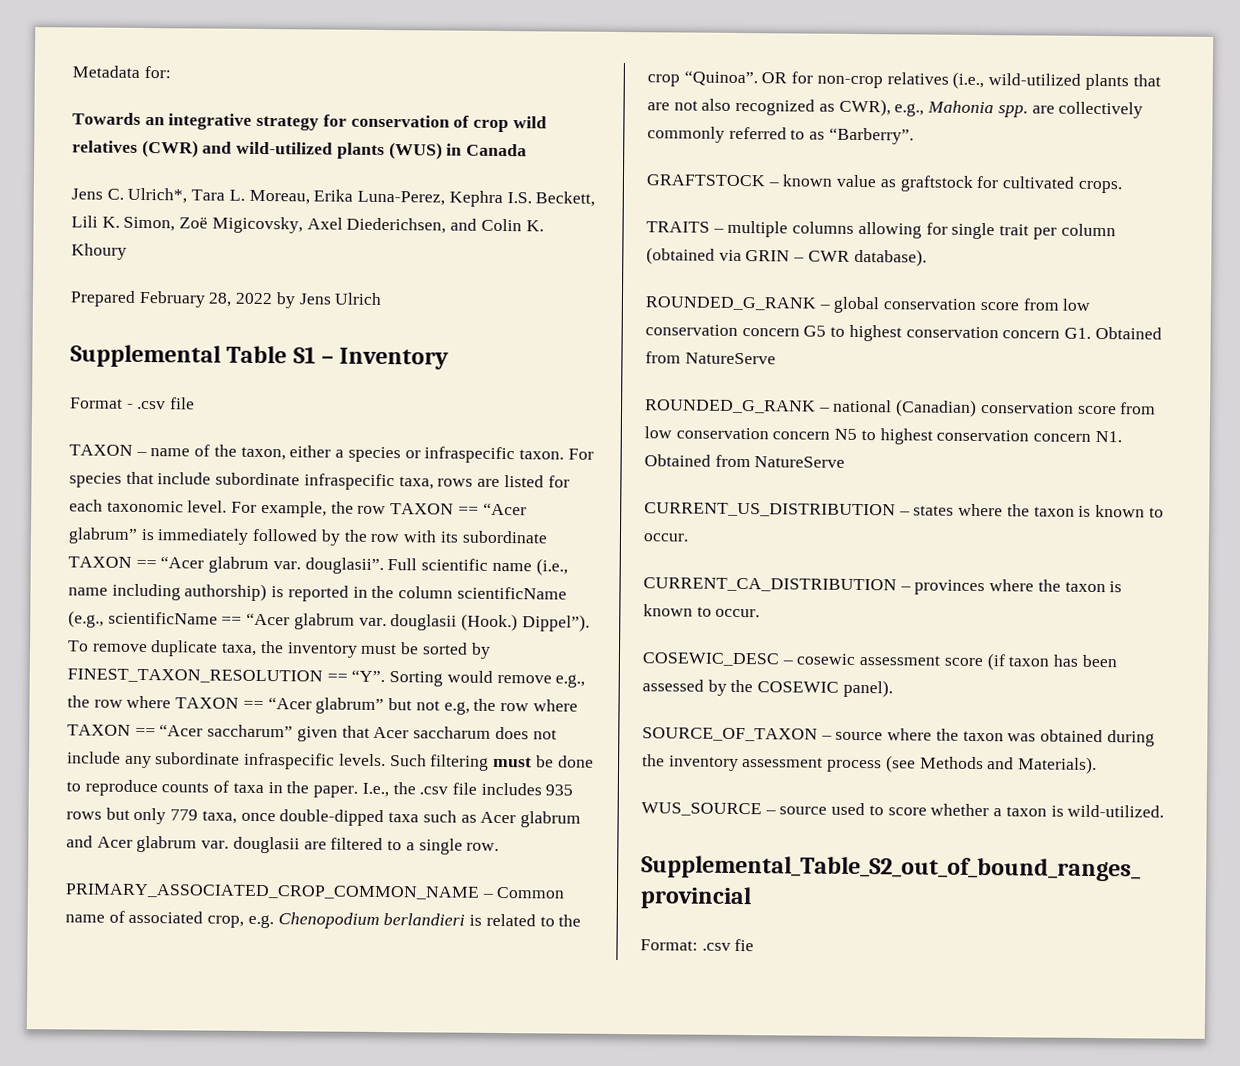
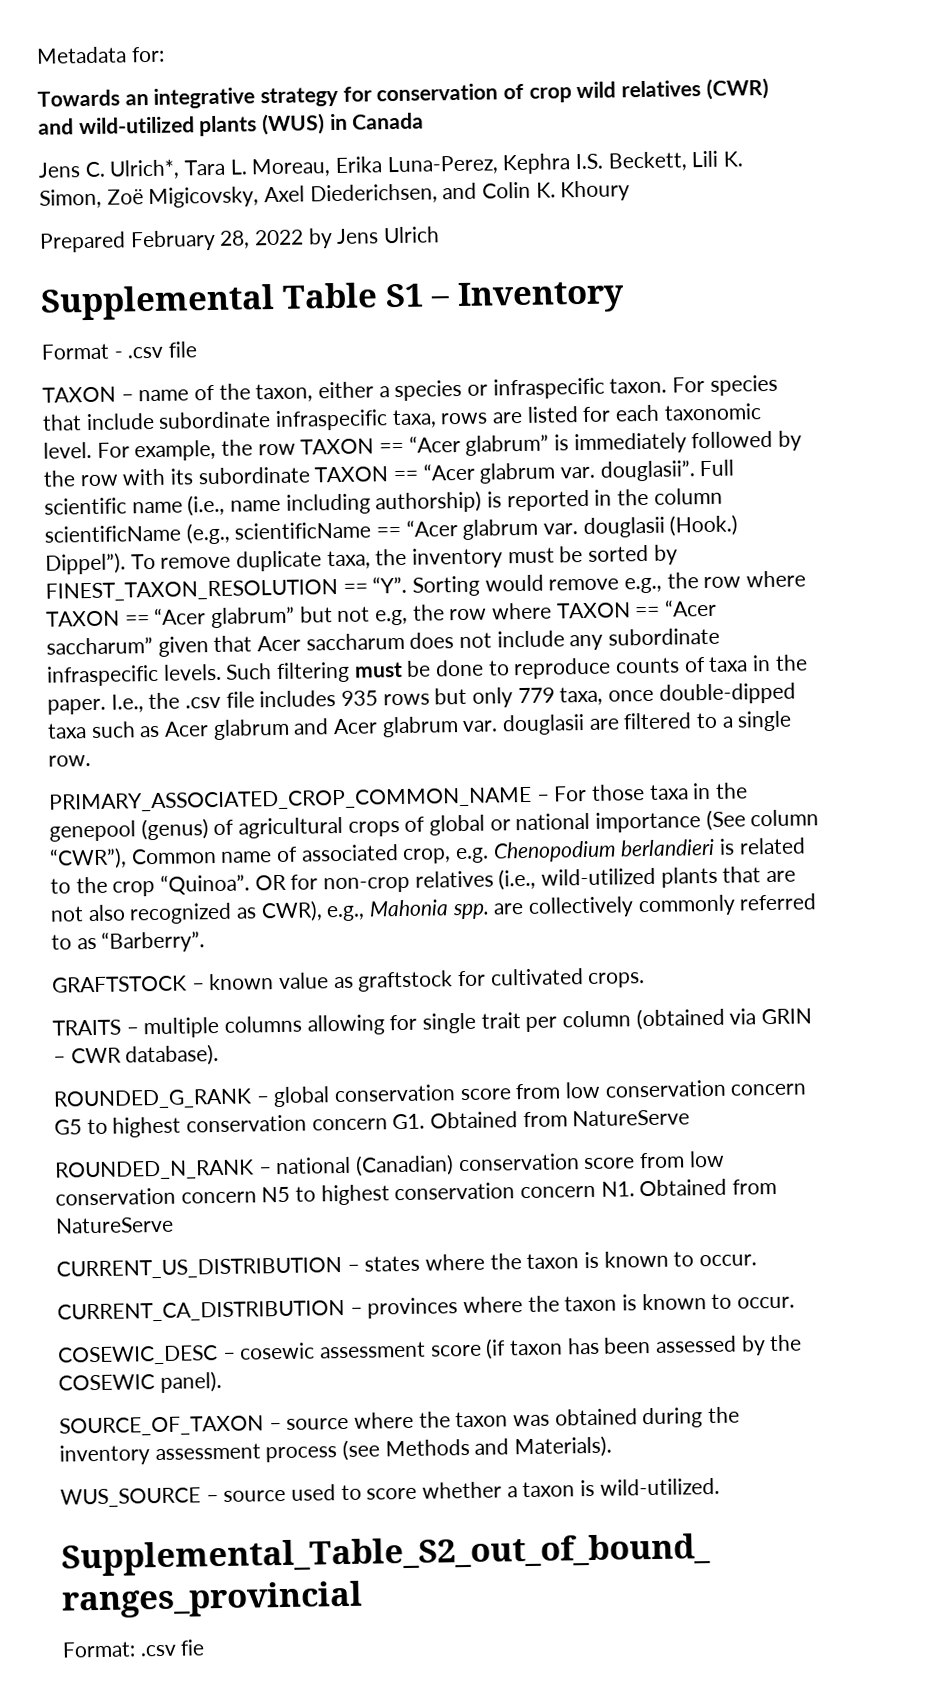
- PRIMARY_ASSOCIATED_CROP_COMMON_NAME – Common name of associated crop, e.g. Chenopodium berlandieri is related to the crop “Quinoa”.
+ PRIMARY_ASSOCIATED_CROP_COMMON_NAME – For those taxa in the genepool (genus) of agricultural crops of global or national importance (See column “CWR”), Common name of associated crop, e.g. Chenopodium berlandieri is related to the crop “Quinoa”.
- ROUNDED_G_RANK – national (Canadian) conservation score from low conservation concern N5 to highest conservation concern N1. Obtained from NatureServe
+ ROUNDED_N_RANK – national (Canadian) conservation score from low conservation concern N5 to highest conservation concern N1. Obtained from NatureServe

